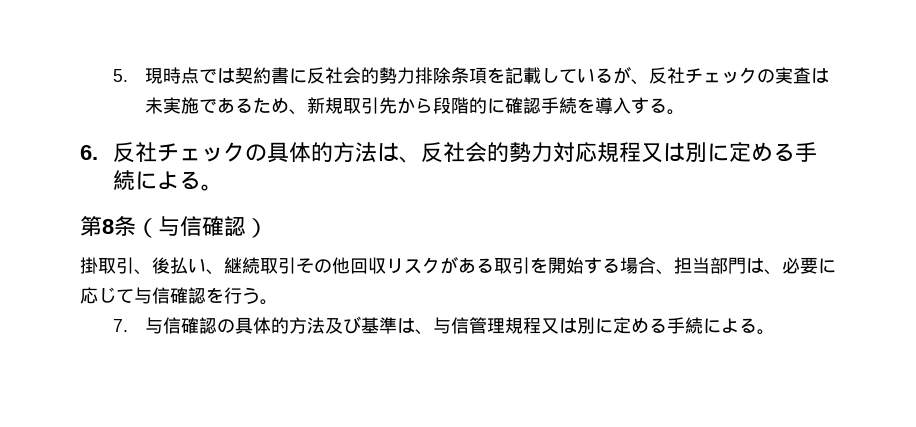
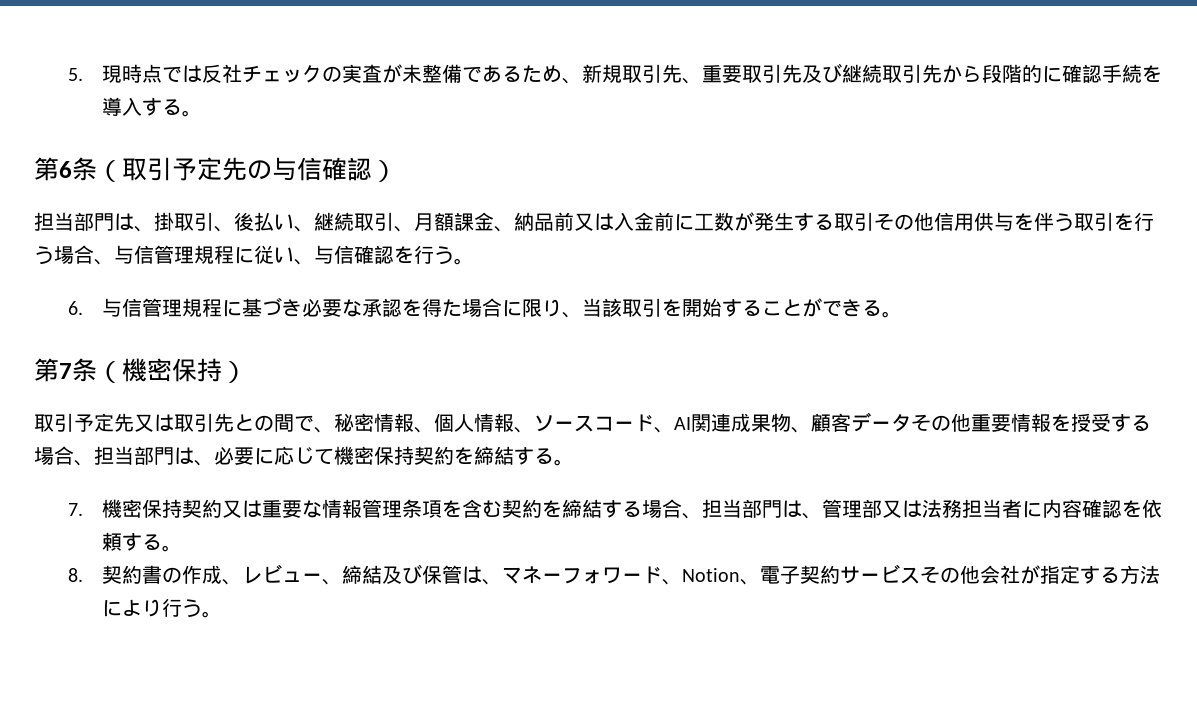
- 5.現時点では契約書に反社会的勢力排除条項を記載しているが、反社チェックの実査は未実施であるため、新規取引先から段階的に確認手続を導入する。
+ 5.現時点では反社チェックの実査が未整備であるため、新規取引先、重要取引先及び継続取引先から段階的に確認手続を導入する。
- 6.反社チェックの具体的方法は、反社会的勢力対応規程又は別に定める手続による。
- 第8条（与信確認）
+ 第6条（取引予定先の与信確認）
- 掛取引、後払い、継続取引その他回収リスクがある取引を開始する場合、担当部門は、必要に応じて与信確認を行う。
- 7.与信確認の具体的方法及び基準は、与信管理規程又は別に定める手続による。
+ 担当部門は、掛取引、後払い、継続取引、月額課金、納品前又は入金前に工数が発生する取引その他信用供与を伴う取引を行う場合、与信管理規程に従い、与信確認を行う。
+ 6.与信管理規程に基づき必要な承認を得た場合に限り、当該取引を開始することができる。
+ 第7条（機密保持）
+ 取引予定先又は取引先との間で、秘密情報、個人情報、ソースコード、AI関連成果物、顧客データその他重要情報を授受する場合、担当部門は、必要に応じて機密保持契約を締結する。
+ 7.機密保持契約又は重要な情報管理条項を含む契約を締結する場合、担当部門は、管理部又は法務担当者に内容確認を依頼する。
+ 8.契約書の作成、レビュー、締結及び保管は、マネーフォワード、Notion、電子契約サービスその他会社が指定する方法により行う。

